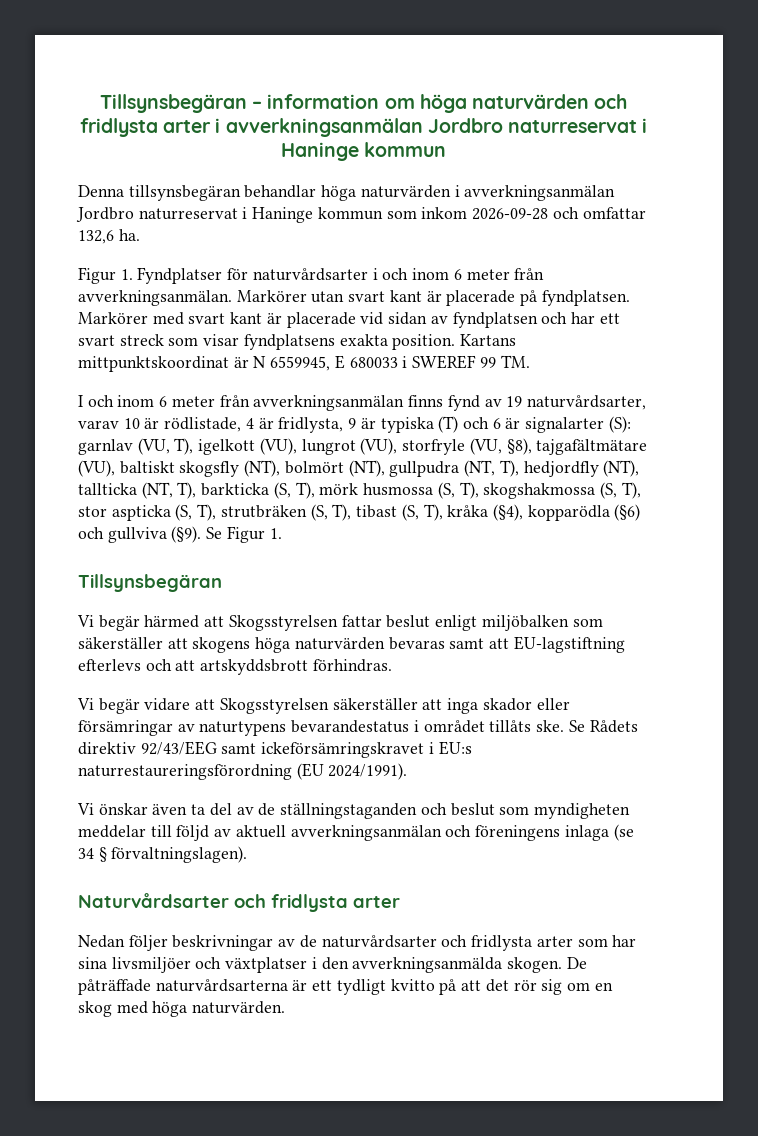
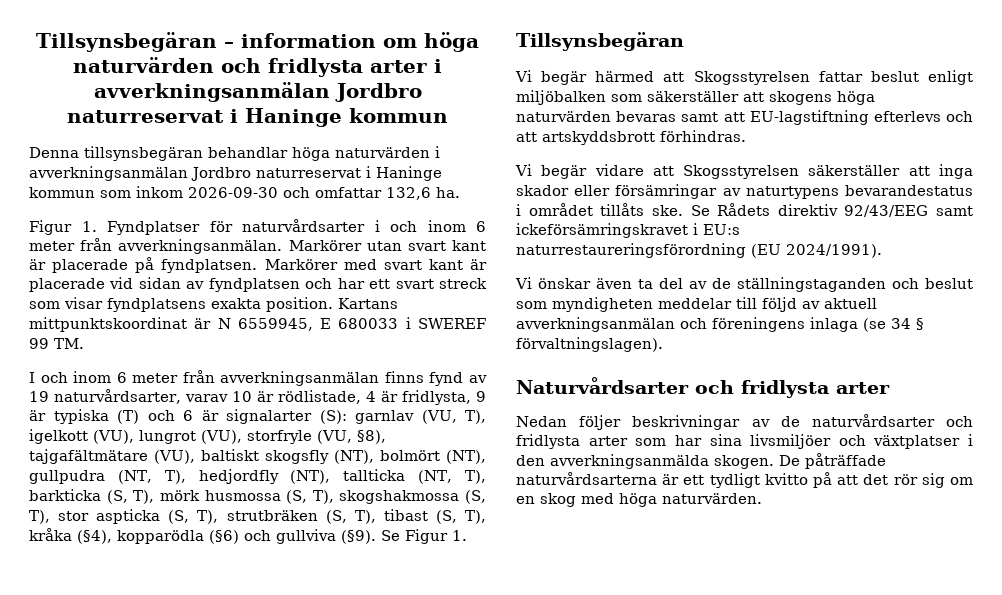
- Denna tillsynsbegäran behandlar höga naturvärden i avverkningsanmälan Jordbro naturreservat i Haninge kommun som inkom 2026-09-28 och omfattar 132,6 ha.
+ Denna tillsynsbegäran behandlar höga naturvärden i avverkningsanmälan Jordbro naturreservat i Haninge kommun som inkom 2026-09-30 och omfattar 132,6 ha.

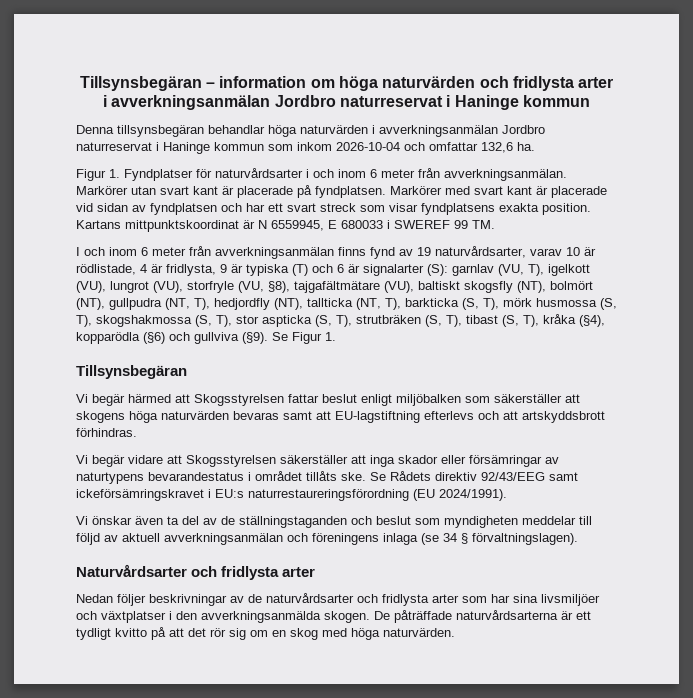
- Denna tillsynsbegäran behandlar höga naturvärden i avverkningsanmälan Jordbro naturreservat i Haninge kommun som inkom 2026-09-30 och omfattar 132,6 ha.
+ Denna tillsynsbegäran behandlar höga naturvärden i avverkningsanmälan Jordbro naturreservat i Haninge kommun som inkom 2026-10-04 och omfattar 132,6 ha.

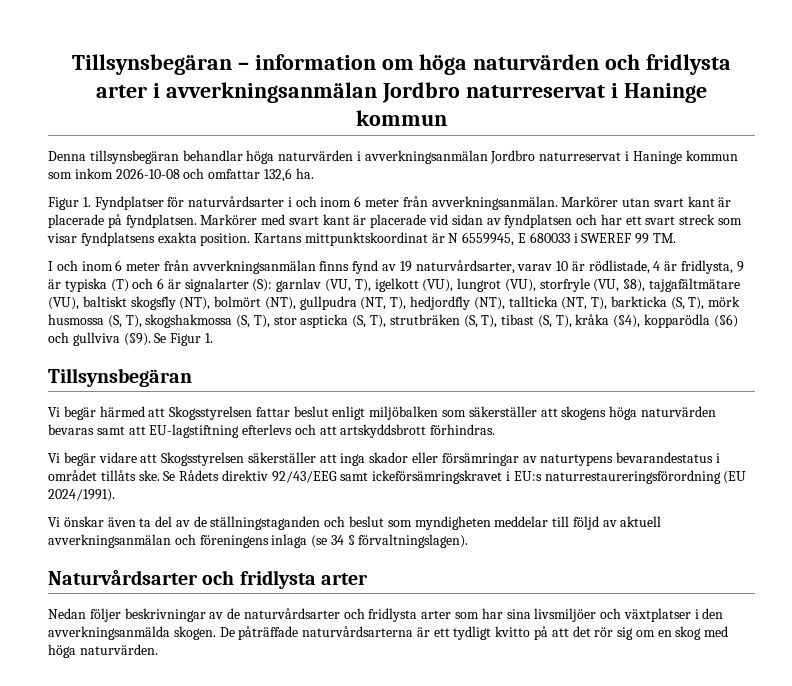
- Denna tillsynsbegäran behandlar höga naturvärden i avverkningsanmälan Jordbro naturreservat i Haninge kommun som inkom 2026-10-04 och omfattar 132,6 ha.
+ Denna tillsynsbegäran behandlar höga naturvärden i avverkningsanmälan Jordbro naturreservat i Haninge kommun som inkom 2026-10-08 och omfattar 132,6 ha.

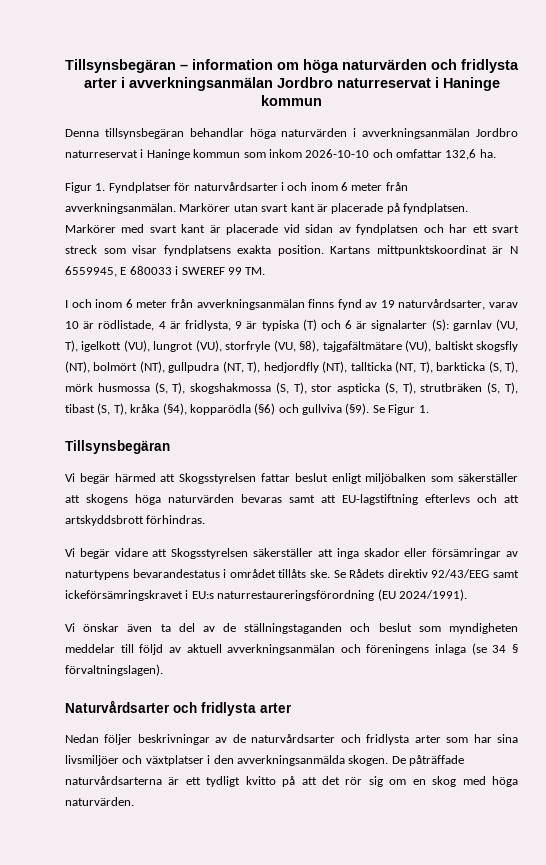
- Denna tillsynsbegäran behandlar höga naturvärden i avverkningsanmälan Jordbro naturreservat i Haninge kommun som inkom 2026-10-08 och omfattar 132,6 ha.
+ Denna tillsynsbegäran behandlar höga naturvärden i avverkningsanmälan Jordbro naturreservat i Haninge kommun som inkom 2026-10-10 och omfattar 132,6 ha.

